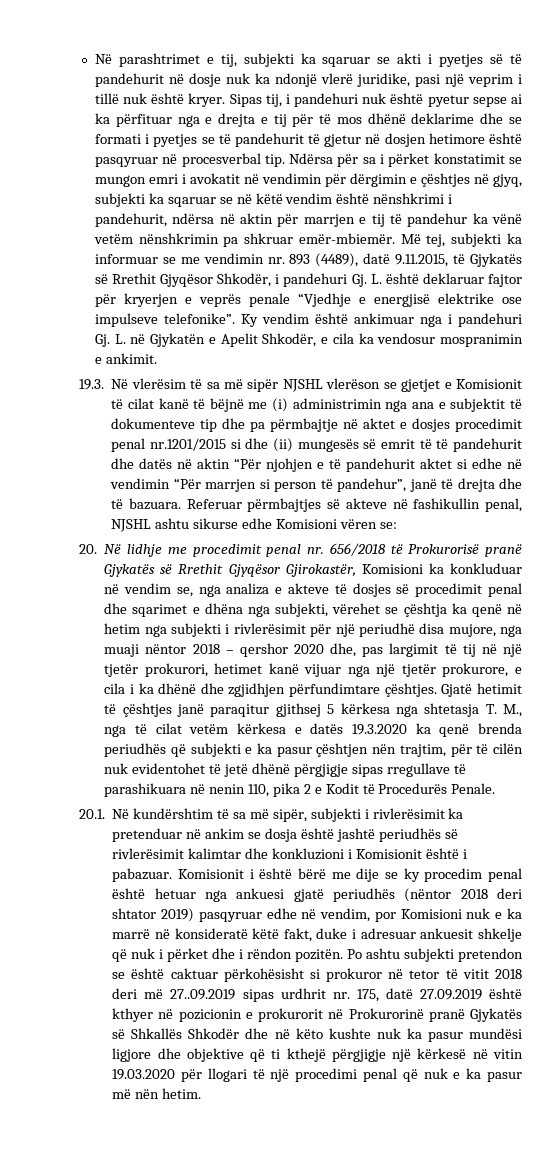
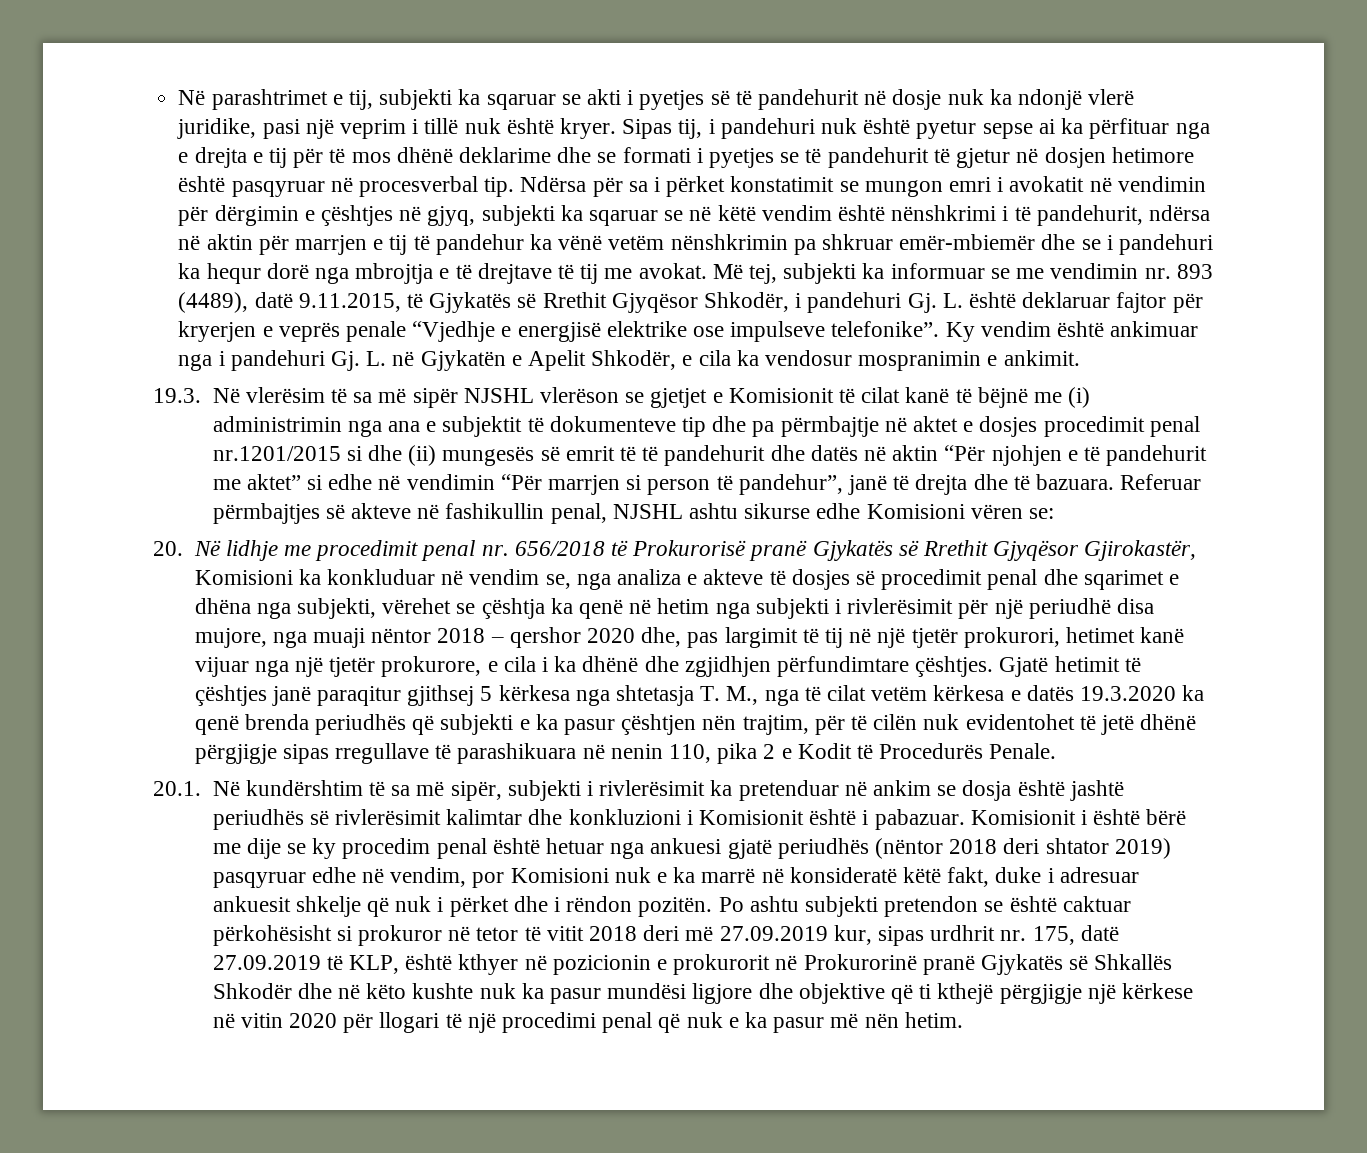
- Ndërsa për sa i përket konstatimit se mungon emri i avokatit në vendimin për dërgimin e çështjes në gjyq, subjekti ka sqaruar se në këtë vendim është nënshkrimi i pandehurit, ndërsa në aktin për marrjen e tij të pandehur ka vënë vetëm nënshkrimin pa shkruar emër-mbiemër.
+ Ndërsa për sa i përket konstatimit se mungon emri i avokatit në vendimin për dërgimin e çështjes në gjyq, subjekti ka sqaruar se në këtë vendim është nënshkrimi i të pandehurit, ndërsa në aktin për marrjen e tij të pandehur ka vënë vetëm nënshkrimin pa shkruar emër-mbiemër dhe se i pandehuri ka hequr dorë nga mbrojtja e të drejtave të tij me avokat.
- 19.3. Në vlerësim të sa më sipër NJSHL vlerëson se gjetjet e Komisionit të cilat kanë të bëjnë me (i) administrimin nga ana e subjektit të dokumenteve tip dhe pa përmbajtje në aktet e dosjes procedimit penal nr.1201/2015 si dhe (ii) mungesës së emrit të të pandehurit dhe datës në aktin “Për njohjen e të pandehurit aktet si edhe në vendimin “Për marrjen si person të pandehur”, janë të drejta dhe të bazuara.
+ 19.3. Në vlerësim të sa më sipër NJSHL vlerëson se gjetjet e Komisionit të cilat kanë të bëjnë me (i) administrimin nga ana e subjektit të dokumenteve tip dhe pa përmbajtje në aktet e dosjes procedimit penal nr.1201/2015 si dhe (ii) mungesës së emrit të të pandehurit dhe datës në aktin “Për njohjen e të pandehurit me aktet” si edhe në vendimin “Për marrjen si person të pandehur”, janë të drejta dhe të bazuara.
- Po ashtu subjekti pretendon se është caktuar përkohësisht si prokuror në tetor të vitit 2018 deri më 27..09.2019 sipas urdhrit nr. 175, datë 27.09.2019 është kthyer në pozicionin e prokurorit në Prokurorinë pranë Gjykatës së Shkallës Shkodër dhe në këto kushte nuk ka pasur mundësi ligjore dhe objektive që ti kthejë përgjigje një kërkesë në vitin 19.03.2020 për llogari të një procedimi penal që nuk e ka pasur më nën hetim.
+ Po ashtu subjekti pretendon se është caktuar përkohësisht si prokuror në tetor të vitit 2018 deri më 27.09.2019 kur, sipas urdhrit nr. 175, datë 27.09.2019 të KLP, është kthyer në pozicionin e prokurorit në Prokurorinë pranë Gjykatës së Shkallës Shkodër dhe në këto kushte nuk ka pasur mundësi ligjore dhe objektive që ti kthejë përgjigje një kërkese në vitin 2020 për llogari të një procedimi penal që nuk e ka pasur më nën hetim.

